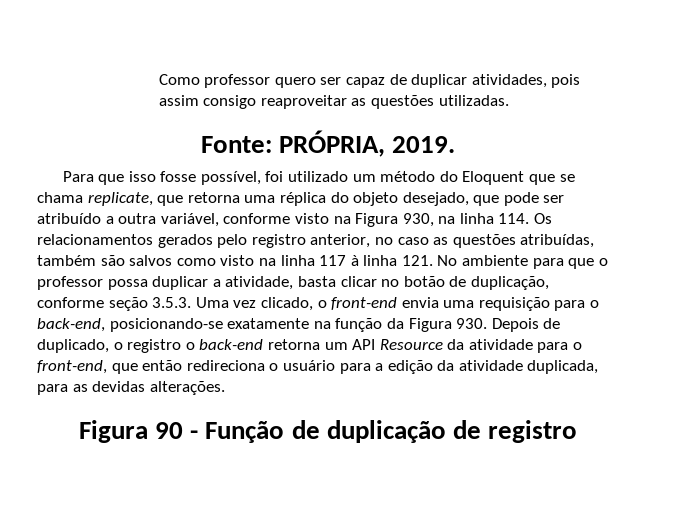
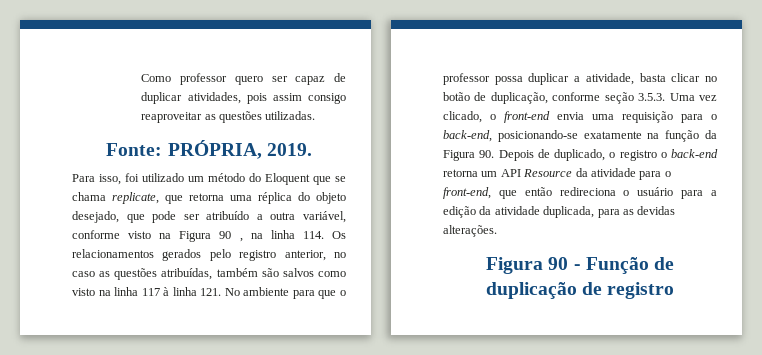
- Para que isso fosse possível, foi utilizado um método do Eloquent que se chama replicate, que retorna uma réplica do objeto desejado, que pode ser atribuído a outra variável, conforme visto na Figura 930, na linha 114. Os relacionamentos gerados pelo registro anterior, no caso as questões atribuídas, também são salvos como visto na linha 117 à linha 121. No ambiente para que o professor possa duplicar a atividade, basta clicar no botão de duplicação, conforme seção 3.5.3. Uma vez clicado, o front-end envia uma requisição para o back-end, posicionando-se exatamente na função da Figura 930. Depois de duplicado, o registro o back-end retorna um API Resource da atividade para o front-end, que então redireciona o usuário para a edição da atividade duplicada, para as devidas alterações.
+ Para isso, foi utilizado um método do Eloquent que se chama replicate, que retorna uma réplica do objeto desejado, que pode ser atribuído a outra variável, conforme visto na Figura 90 , na linha 114. Os relacionamentos gerados pelo registro anterior, no caso as questões atribuídas, também são salvos como visto na linha 117 à linha 121. No ambiente para que o professor possa duplicar a atividade, basta clicar no botão de duplicação, conforme seção 3.5.3. Uma vez clicado, o front-end envia uma requisição para o back-end, posicionando-se exatamente na função da Figura 90. Depois de duplicado, o registro o back-end retorna um API Resource da atividade para o front-end, que então redireciona o usuário para a edição da atividade duplicada, para as devidas alterações.

